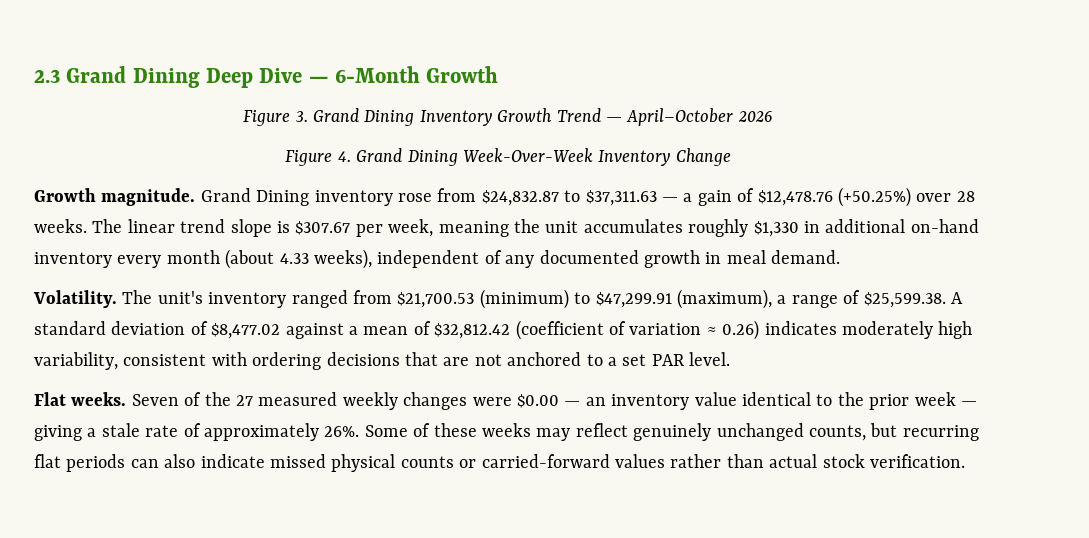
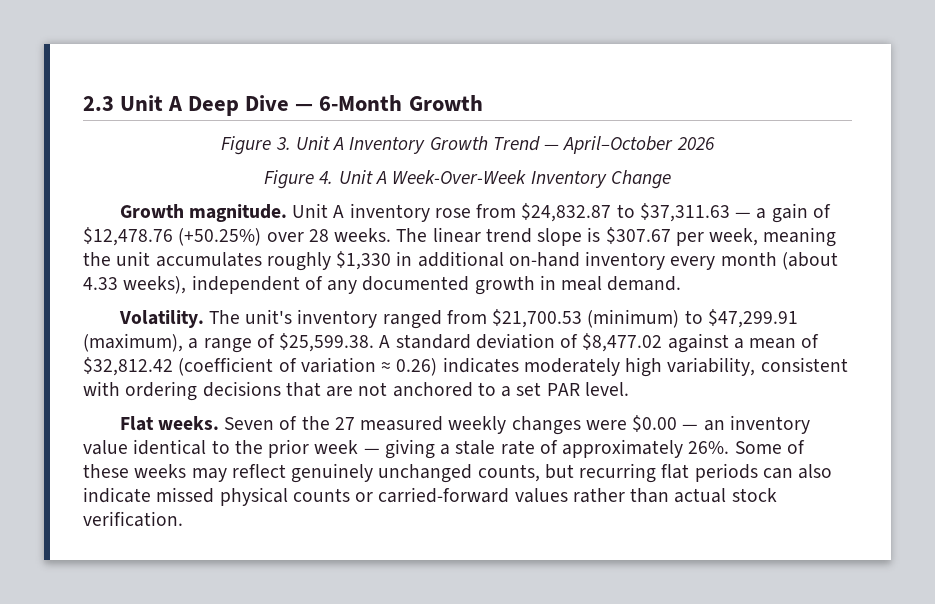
- 2.3 Grand Dining Deep Dive — 6-Month Growth
+ 2.3 Unit A Deep Dive — 6-Month Growth
- Figure 3. Grand Dining Inventory Growth Trend — April–October 2026
+ Figure 3. Unit A Inventory Growth Trend — April–October 2026
- Figure 4. Grand Dining Week-Over-Week Inventory Change
+ Figure 4. Unit A Week-Over-Week Inventory Change
- Grand Dining inventory rose from $24,832.87 to $37,311.63 — a gain of $12,478.76 (+50.25%) over 28 weeks.
+ Unit A inventory rose from $24,832.87 to $37,311.63 — a gain of $12,478.76 (+50.25%) over 28 weeks.

